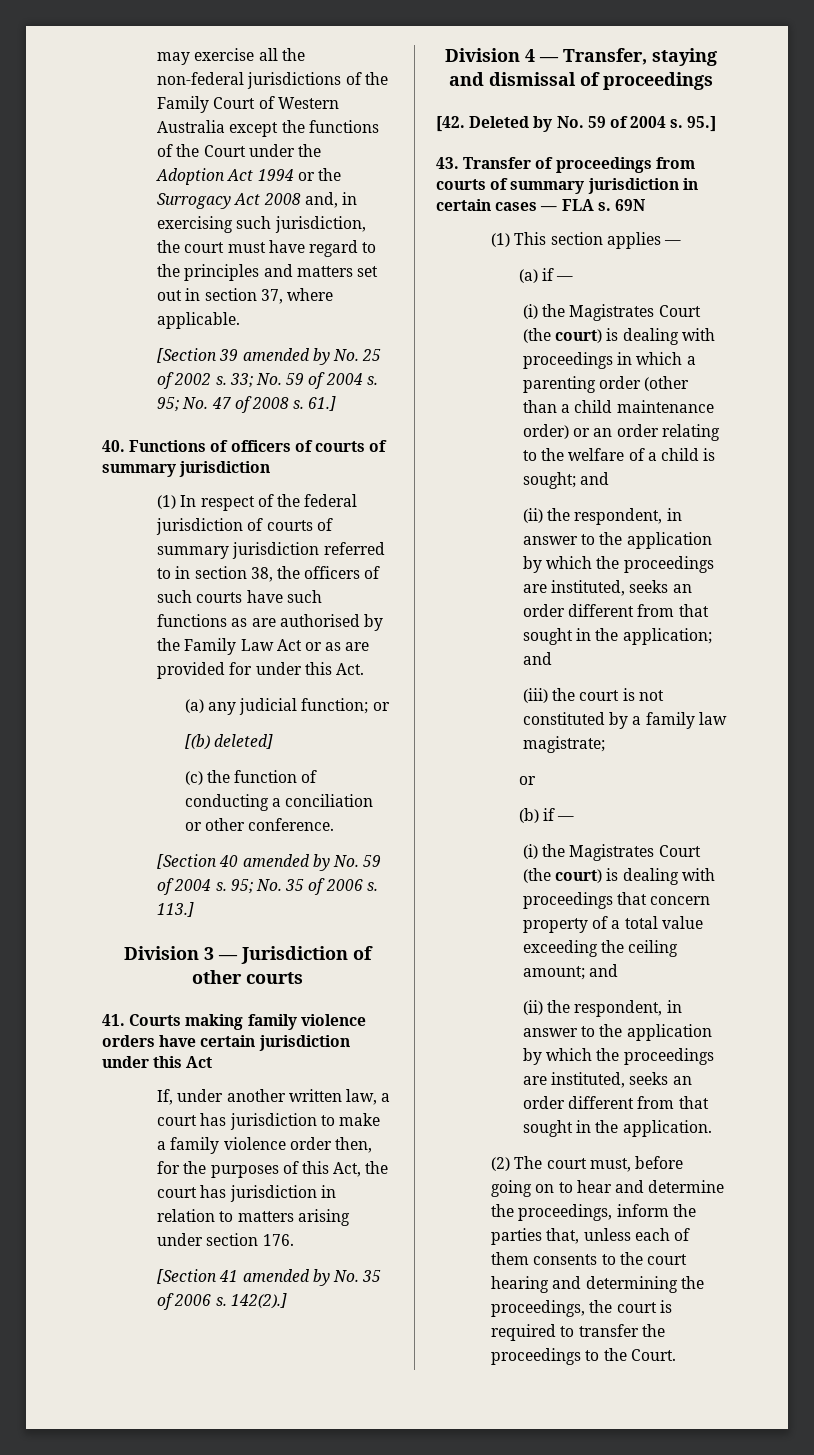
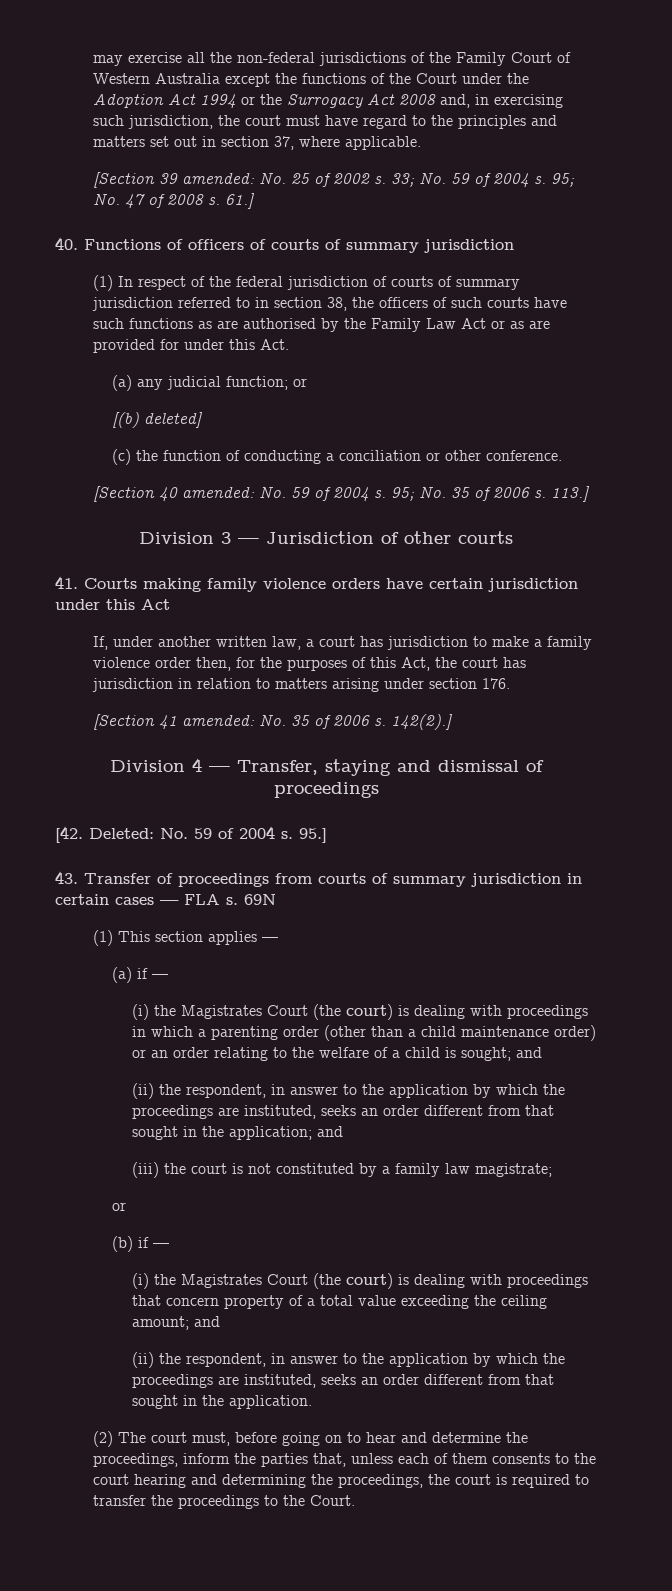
- [Section 39 amended by No. 25 of 2002 s.
+ [Section 39 amended: No. 25 of 2002 s.
- [Section 40 amended by No. 59 of 2004 s.
+ [Section 40 amended: No. 59 of 2004 s.
- [Section 41 amended by No. 35 of 2006 s.
+ [Section 41 amended: No. 35 of 2006 s.
- [42. Deleted by No. 59 of 2004 s.
+ [42. Deleted: No. 59 of 2004 s.

